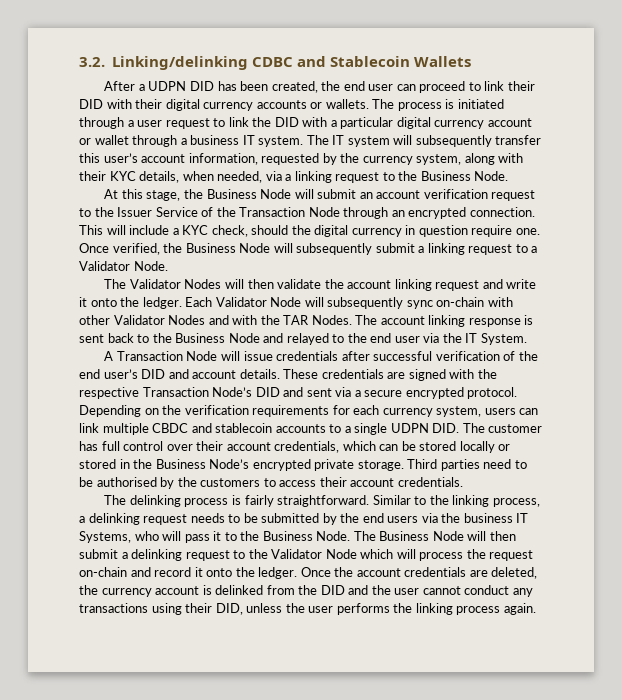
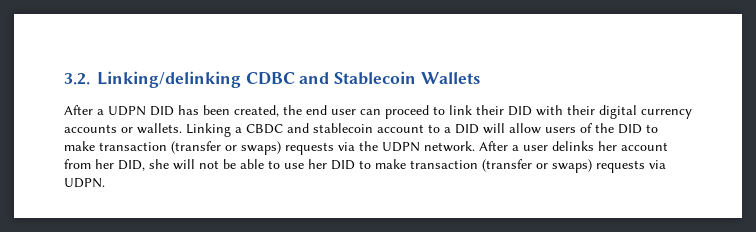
- The process is initiated through a user request to link the DID with a particular digital currency account or wallet through a business IT system. The IT system will subsequently transfer this user’s account information, requested by the currency system, along with their KYC details, when needed, via a linking request to the Business Node.
- At this stage, the Business Node will submit an account verification request to the Issuer Service of the Transaction Node through an encrypted connection. This will include a KYC check, should the digital currency in question require one. Once verified, the Business Node will subsequently submit a linking request to a Validator Node.
- The Validator Nodes will then validate the account linking request and write it onto the ledger. Each Validator Node will subsequently sync on-chain with other Validator Nodes and with the TAR Nodes. The account linking response is sent back to the Business Node and relayed to the end user via the IT System.
- A Transaction Node will issue credentials after successful verification of the end user’s DID and account details. These credentials are signed with the respective Transaction Node’s DID and sent via a secure encrypted protocol. Depending on the verification requirements for each currency system, users can link multiple CBDC and stablecoin accounts to a single UDPN DID. The customer has full control over their account credentials, which can be stored locally or stored in the Business Node’s encrypted private storage. Third parties need to be authorised by the customers to access their account credentials.
- The delinking process is fairly straightforward. Similar to the linking process, a delinking request needs to be submitted by the end users via the business IT Systems, who will pass it to the Business Node. The Business Node will then submit a delinking request to the Validator Node which will process the request on-chain and record it onto the ledger. Once the account credentials are deleted, the currency account is delinked from the DID and the user cannot conduct any transactions using their DID, unless the user performs the linking process again.
+ Linking a CBDC and stablecoin account to a DID will allow users of the DID to make transaction (transfer or swaps) requests via the UDPN network. After a user delinks her account from her DID, she will not be able to use her DID to make transaction (transfer or swaps) requests via UDPN.

